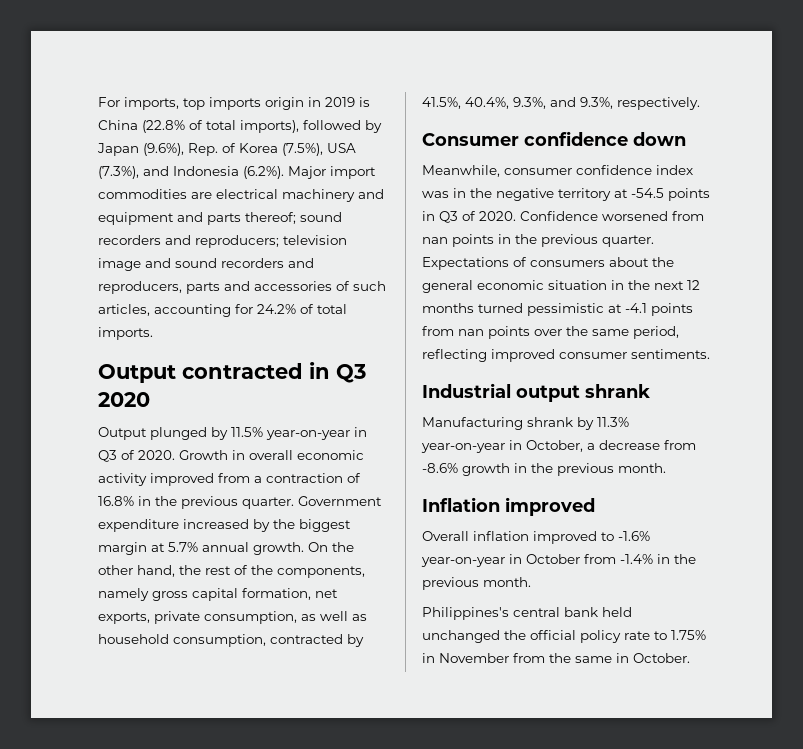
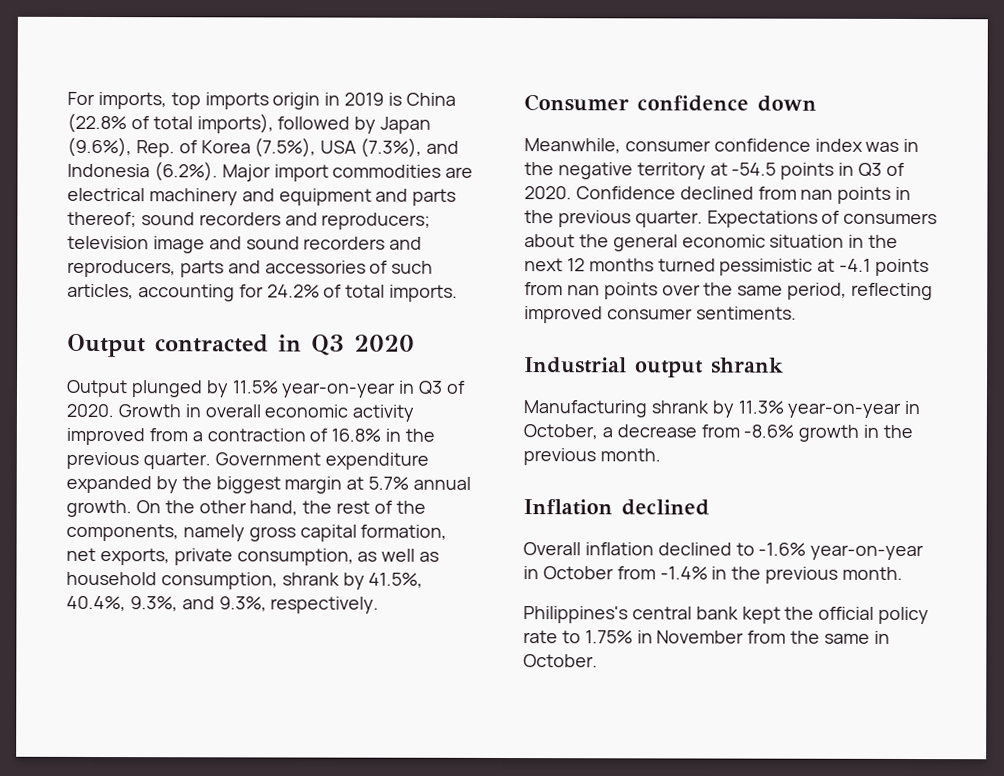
- Government expenditure increased by the biggest margin at 5.7% annual growth.
+ Government expenditure expanded by the biggest margin at 5.7% annual growth.
- On the other hand, the rest of the components, namely gross capital formation, net exports, private consumption, as well as household consumption, contracted by 41.5%, 40.4%, 9.3%, and 9.3%, respectively.
+ On the other hand, the rest of the components, namely gross capital formation, net exports, private consumption, as well as household consumption, shrank by 41.5%, 40.4%, 9.3%, and 9.3%, respectively.
- Confidence worsened from nan points in the previous quarter.
+ Confidence declined from nan points in the previous quarter.
- Inflation improved
+ Inflation declined
- Overall inflation improved to -1.6% year-on-year in October from -1.4% in the previous month.
+ Overall inflation declined to -1.6% year-on-year in October from -1.4% in the previous month.
- Philippines's central bank held unchanged the official policy rate to 1.75% in November from the same in October.
+ Philippines's central bank kept the official policy rate to 1.75% in November from the same in October.

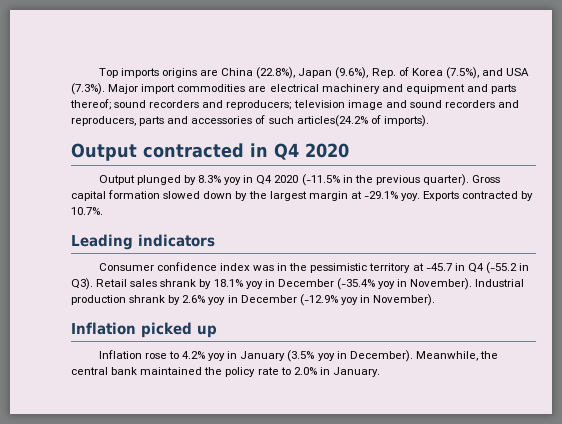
- For imports, top imports origin in 2019 is China (22.8% of total imports), followed by Japan (9.6%), Rep. of Korea (7.5%), USA (7.3%), and Indonesia (6.2%). Major import commodities are electrical machinery and equipment and parts thereof; sound recorders and reproducers; television image and sound recorders and reproducers, parts and accessories of such articles, accounting for 24.2% of total imports.
+ Top imports origins are China (22.8%), Japan (9.6%), Rep. of Korea (7.5%), and USA (7.3%). Major import commodities are electrical machinery and equipment and parts thereof; sound recorders and reproducers; television image and sound recorders and reproducers, parts and accessories of such articles(24.2% of imports).
- Output contracted in Q3 2020
+ Output contracted in Q4 2020
- Output plunged by 11.5% year-on-year in Q3 of 2020. Growth in overall economic activity improved from a contraction of 16.8% in the previous quarter. Government expenditure expanded by the biggest margin at 5.7% annual growth. On the other hand, the rest of the components, namely gross capital formation, net exports, private consumption, as well as household consumption, shrank by 41.5%, 40.4%, 9.3%, and 9.3%, respectively.
- Consumer confidence down
- Meanwhile, consumer confidence index was in the negative territory at -54.5 points in Q3 of 2020. Confidence declined from nan points in the previous quarter. Expectations of consumers about the general economic situation in the next 12 months turned pessimistic at -4.1 points from nan points over the same period, reflecting improved consumer sentiments.
- Industrial output shrank
- Manufacturing shrank by 11.3% year-on-year in October, a decrease from -8.6% growth in the previous month.
- Inflation declined
- Overall inflation declined to -1.6% year-on-year in October from -1.4% in the previous month.
- Philippines's central bank kept the official policy rate to 1.75% in November from the same in October.
+ Output plunged by 8.3% yoy in Q4 2020 (-11.5% in the previous quarter). Gross capital formation slowed down by the largest margin at -29.1% yoy. Exports contracted by 10.7%.
+ Leading indicators
+ Consumer confidence index was in the pessimistic territory at -45.7 in Q4 (-55.2 in Q3). Retail sales shrank by 18.1% yoy in December (-35.4% yoy in November). Industrial production shrank by 2.6% yoy in December (-12.9% yoy in November).
+ Inflation picked up
+ Inflation rose to 4.2% yoy in January (3.5% yoy in December). Meanwhile, the central bank maintained the policy rate to 2.0% in January.

